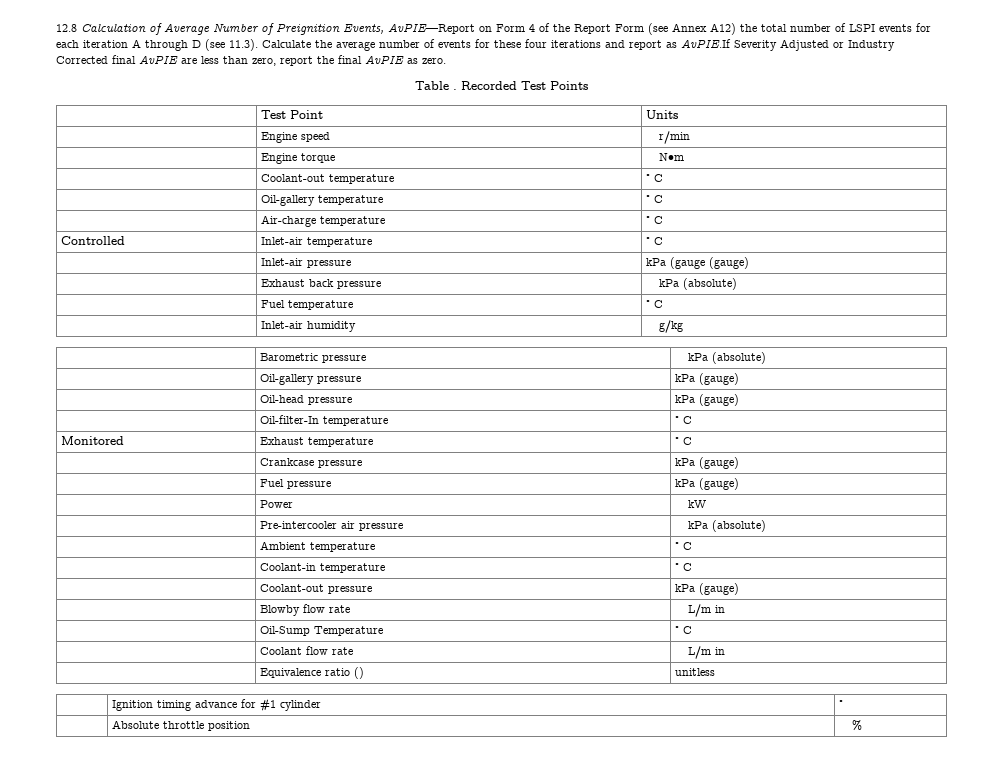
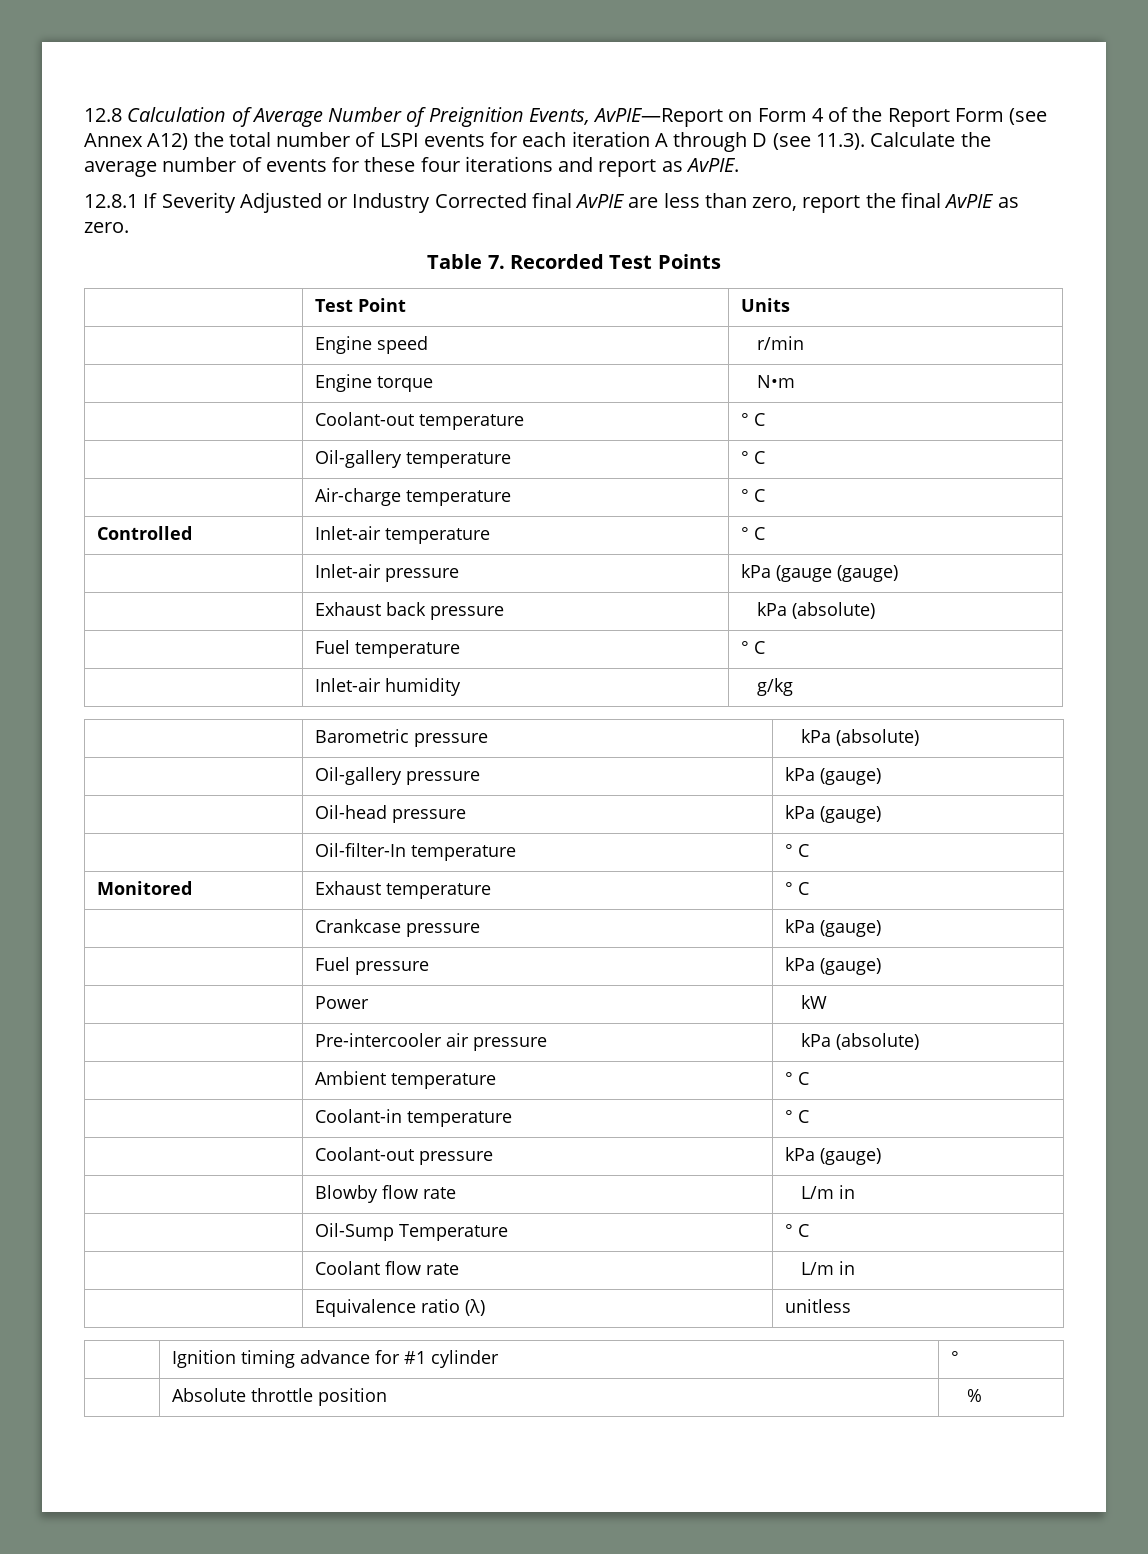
- 12.8 Calculation of Average Number of Preignition Events, AvPIE—Report on Form 4 of the Report Form (see Annex A12) the total number of LSPI events for each iteration A through D (see 11.3). Calculate the average number of events for these four iterations and report as AvPIE.If Severity Adjusted or Industry Corrected final AvPIE are less than zero, report the final AvPIE as zero.
+ 12.8 Calculation of Average Number of Preignition Events, AvPIE—Report on Form 4 of the Report Form (see Annex A12) the total number of LSPI events for each iteration A through D (see 11.3). Calculate the average number of events for these four iterations and report as AvPIE.
+ 12.8.1 If Severity Adjusted or Industry Corrected final AvPIE are less than zero, report the final AvPIE as zero.
- Table . Recorded Test Points
+ Table 7. Recorded Test Points
- | Equivalence ratio () | unitless
+ | Equivalence ratio (λ) | unitless

